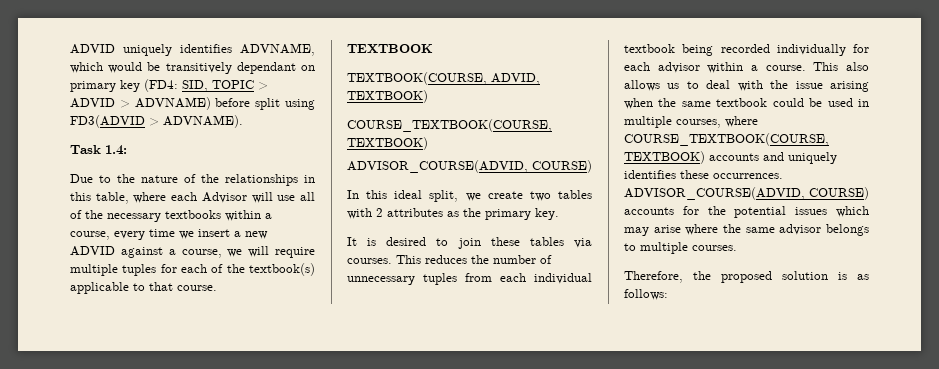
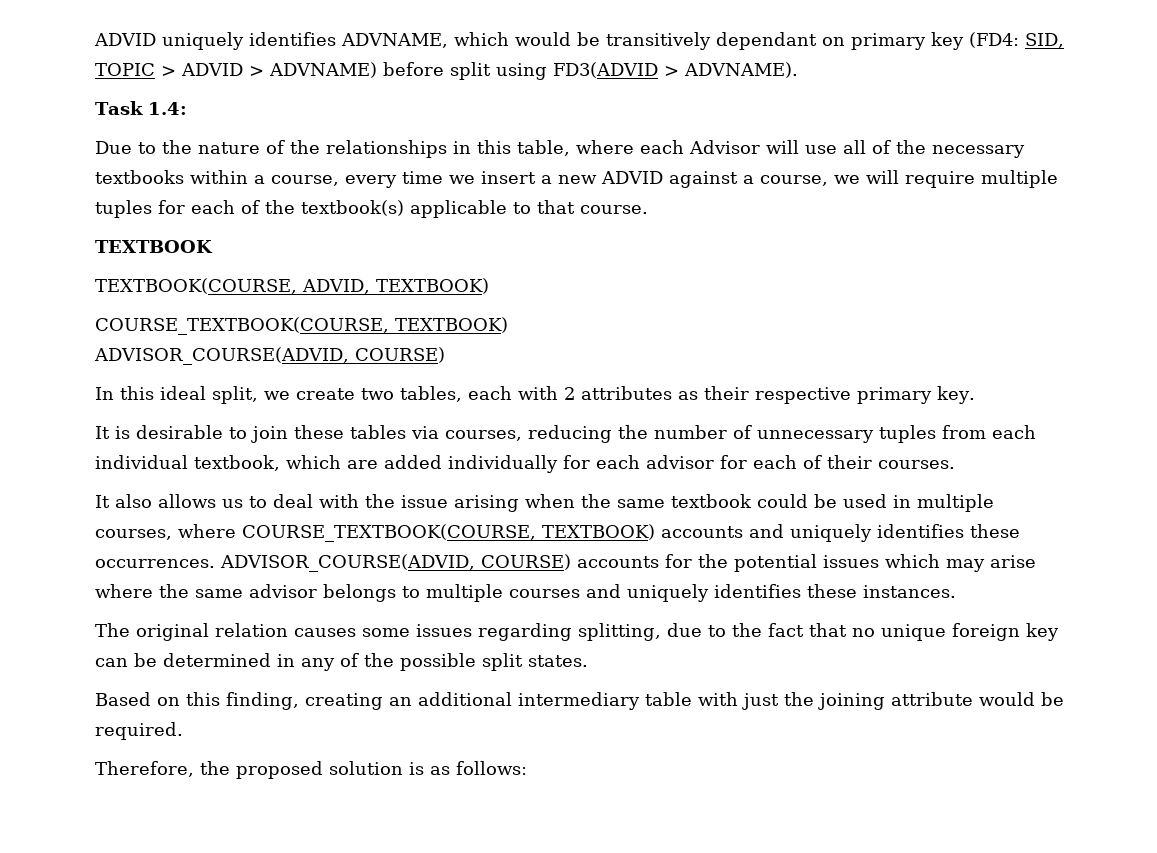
- In this ideal split, we create two tables with 2 attributes as the primary key.
+ In this ideal split, we create two tables, each with 2 attributes as their respective primary key.
- It is desired to join these tables via courses. This reduces the number of unnecessary tuples from each individual textbook being recorded individually for each advisor within a course. This also allows us to deal with the issue arising when the same textbook could be used in multiple courses, where COURSE_TEXTBOOK(COURSE, TEXTBOOK) accounts and uniquely identifies these occurrences.
+ It is desirable to join these tables via courses, reducing the number of unnecessary tuples from each individual textbook, which are added individually for each advisor for each of their courses.
+ It also allows us to deal with the issue arising when the same textbook could be used in multiple courses, where COURSE_TEXTBOOK(COURSE, TEXTBOOK) accounts and uniquely identifies these occurrences.
- ADVISOR_COURSE(ADVID, COURSE) accounts for the potential issues which may arise where the same advisor belongs to multiple courses.
+ ADVISOR_COURSE(ADVID, COURSE) accounts for the potential issues which may arise where the same advisor belongs to multiple courses and uniquely identifies these instances.
+ The original relation causes some issues regarding splitting, due to the fact that no unique foreign key can be determined in any of the possible split states.
+ Based on this finding, creating an additional intermediary table with just the joining attribute would be required.

